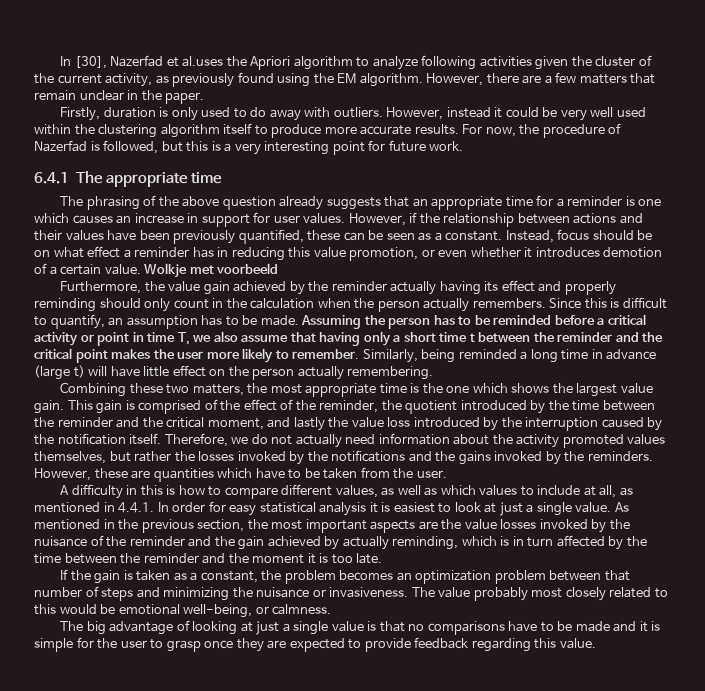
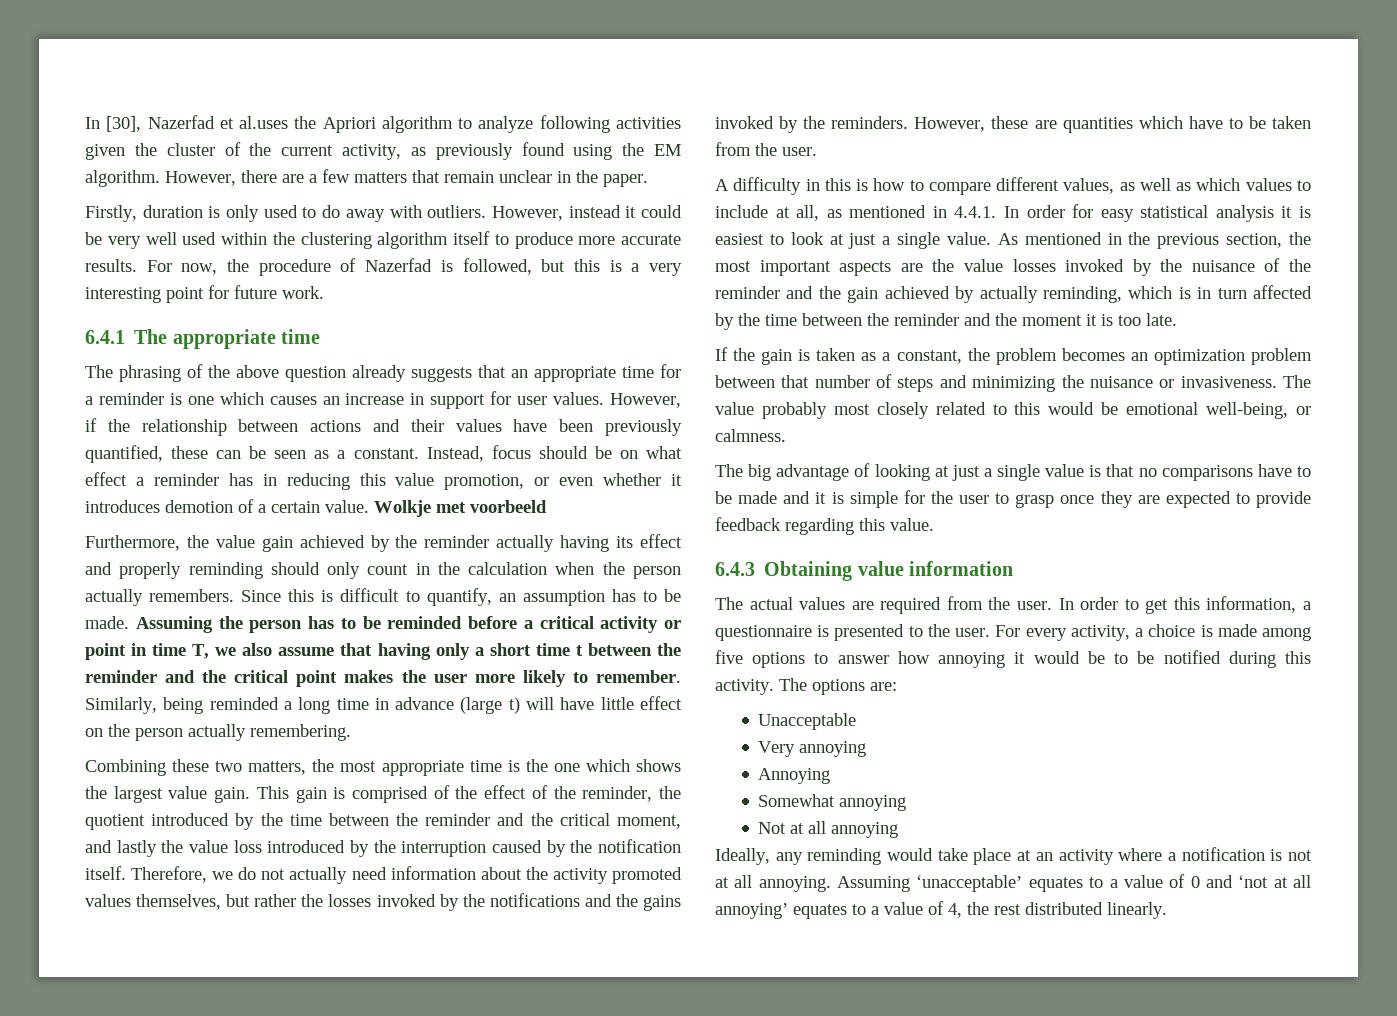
+ 6.4.3 Obtaining value information
+ The actual values are required from the user. In order to get this information, a questionnaire is presented to the user. For every activity, a choice is made among five options to answer how annoying it would be to be notified during this activity. The options are:
+ Unacceptable
+ Very annoying
+ Annoying
+ Somewhat annoying
+ Not at all annoying
+ Ideally, any reminding would take place at an activity where a notification is not at all annoying. Assuming ‘unacceptable’ equates to a value of 0 and ‘not at all annoying’ equates to a value of 4, the rest distributed linearly.

